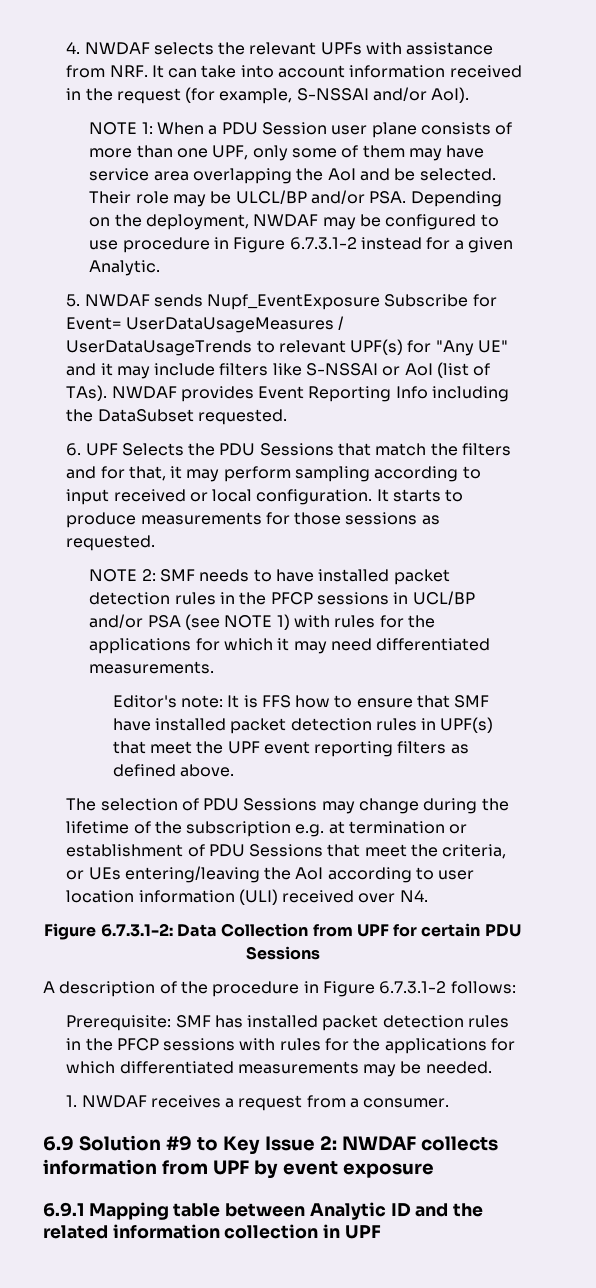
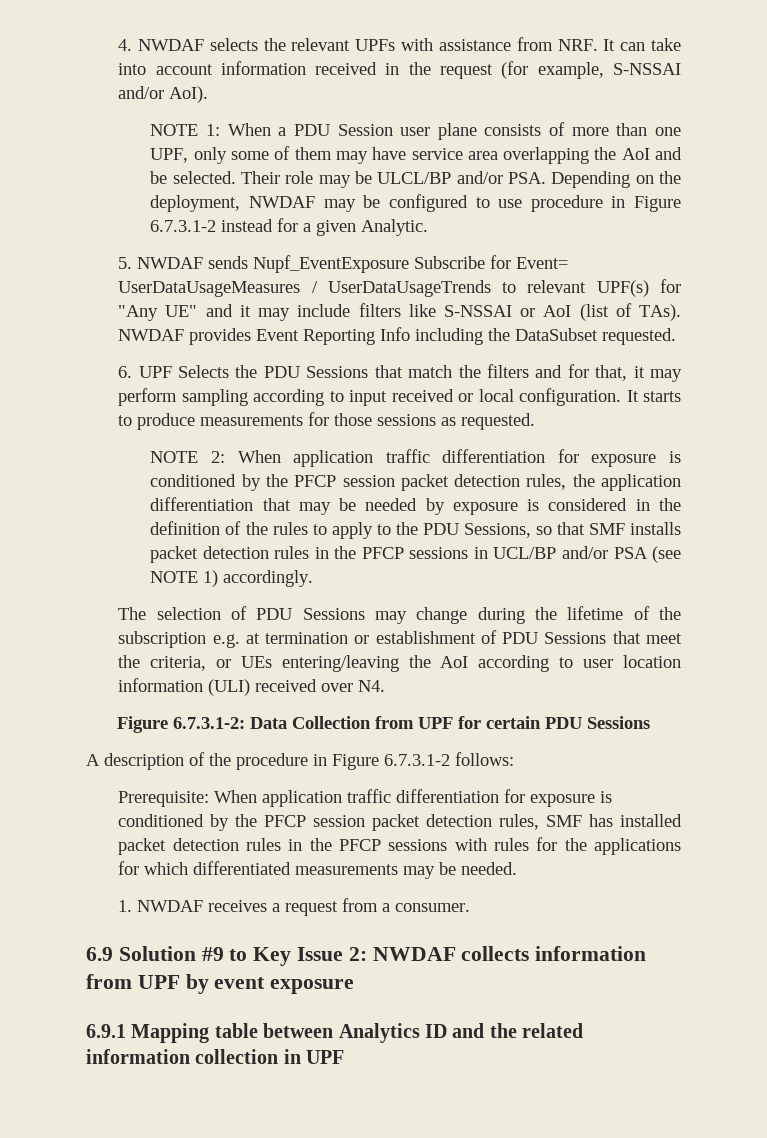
- NOTE 2: SMF needs to have installed packet detection rules in the PFCP sessions in UCL/BP and/or PSA (see NOTE 1) with rules for the applications for which it may need differentiated measurements.
- Editor's note: It is FFS how to ensure that SMF have installed packet detection rules in UPF(s) that meet the UPF event reporting filters as defined above.
+ NOTE 2: When application traffic differentiation for exposure is conditioned by the PFCP session packet detection rules, the application differentiation that may be needed by exposure is considered in the definition of the rules to apply to the PDU Sessions, so that SMF installs packet detection rules in the PFCP sessions in UCL/BP and/or PSA (see NOTE 1) accordingly.
- Prerequisite: SMF has installed packet detection rules in the PFCP sessions with rules for the applications for which differentiated measurements may be needed.
+ Prerequisite: When application traffic differentiation for exposure is conditioned by the PFCP session packet detection rules, SMF has installed packet detection rules in the PFCP sessions with rules for the applications for which differentiated measurements may be needed.
- 6.9.1 Mapping table between Analytic ID and the related information collection in UPF
+ 6.9.1 Mapping table between Analytics ID and the related information collection in UPF

